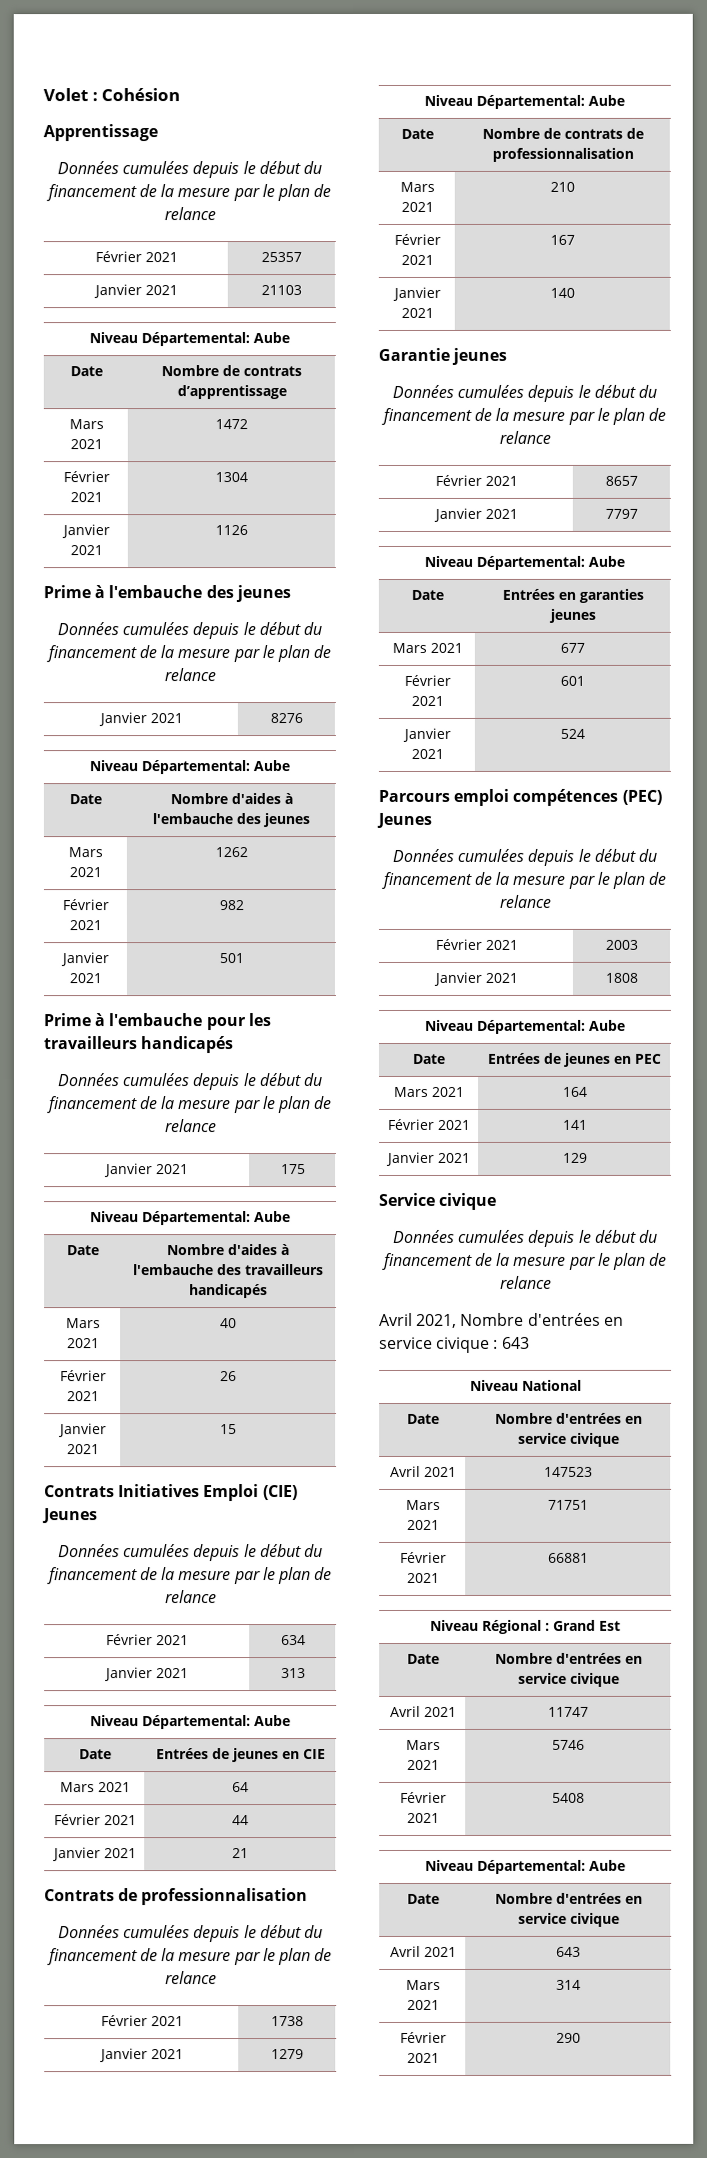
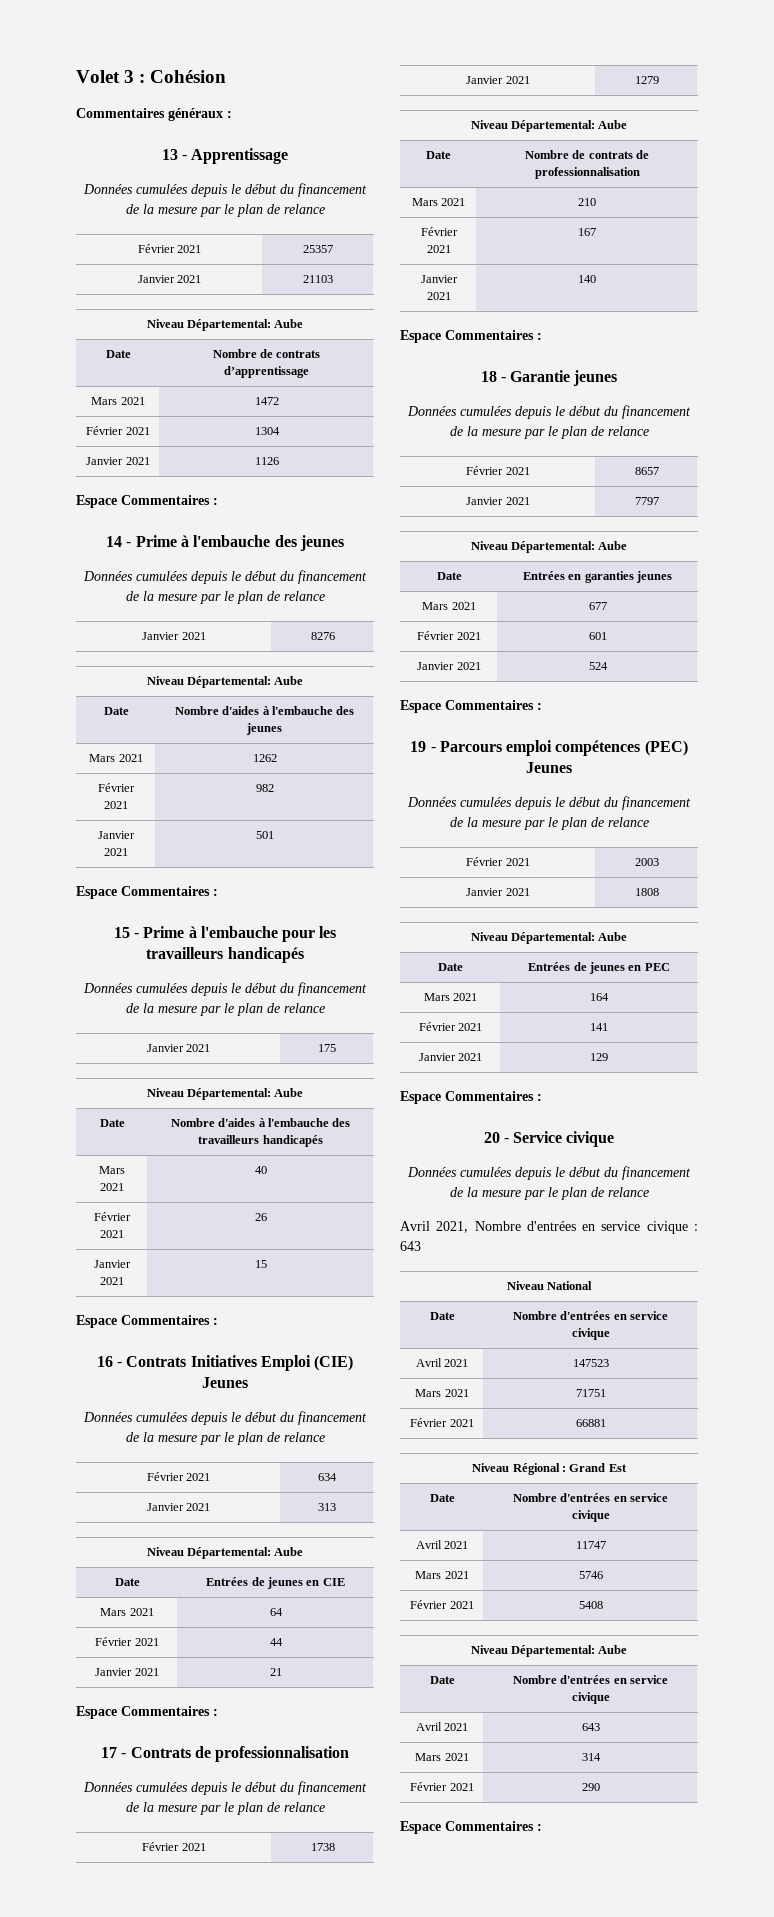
- Volet : Cohésion
+ Volet 3 : Cohésion
- Apprentissage
+ Commentaires généraux :
+ 13 - Apprentissage
  Janvier 2021 | 1126
- Prime à l'embauche des jeunes
+ Espace Commentaires :
+ 14 - Prime à l'embauche des jeunes
  Janvier 2021 | 501
- Prime à l'embauche pour les travailleurs handicapés
+ Espace Commentaires :
+ 15 - Prime à l'embauche pour les travailleurs handicapés
  Janvier 2021 | 15
- Contrats Initiatives Emploi (CIE) Jeunes
+ Espace Commentaires :
+ 16 - Contrats Initiatives Emploi (CIE) Jeunes
  Janvier 2021 | 21
- Contrats de professionnalisation
+ Espace Commentaires :
+ 17 - Contrats de professionnalisation
  Janvier 2021 | 140
- Garantie jeunes
+ Espace Commentaires :
+ 18 - Garantie jeunes
  Janvier 2021 | 524
- Parcours emploi compétences (PEC) Jeunes
+ Espace Commentaires :
+ 19 - Parcours emploi compétences (PEC) Jeunes
  Janvier 2021 | 129
- Service civique
+ Espace Commentaires :
+ 20 - Service civique
  Février 2021 | 290
+ Espace Commentaires :

